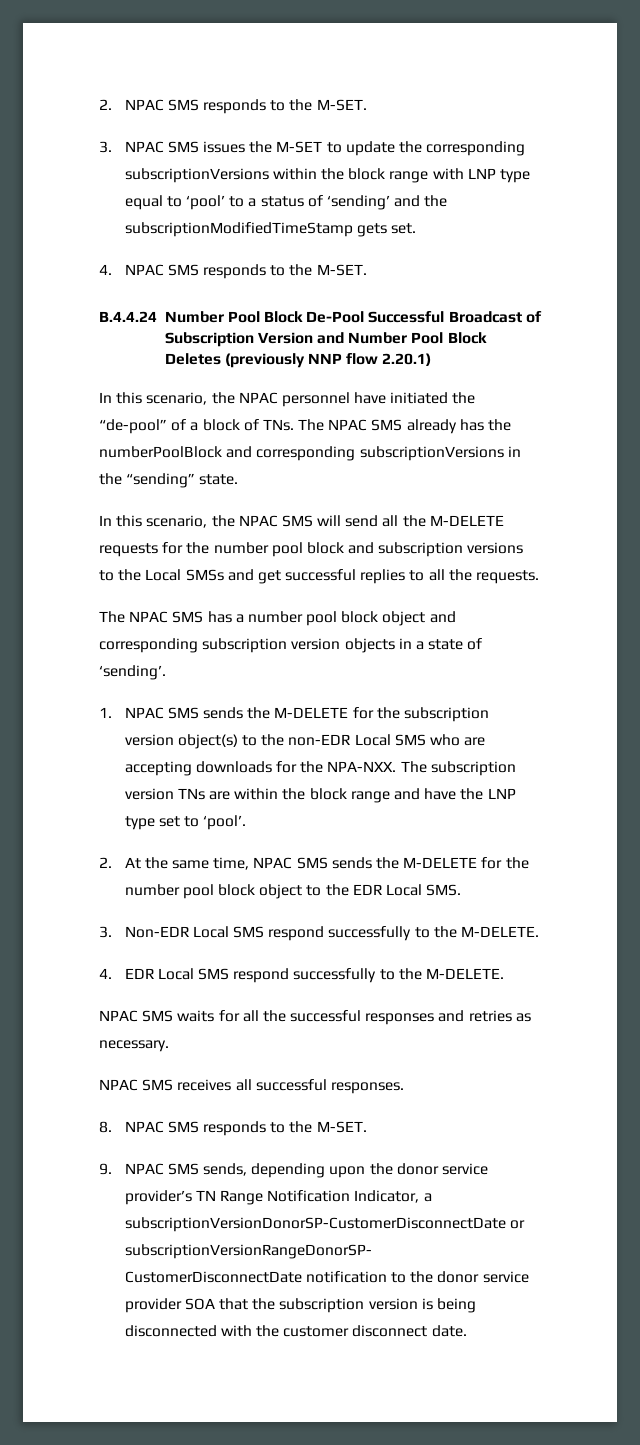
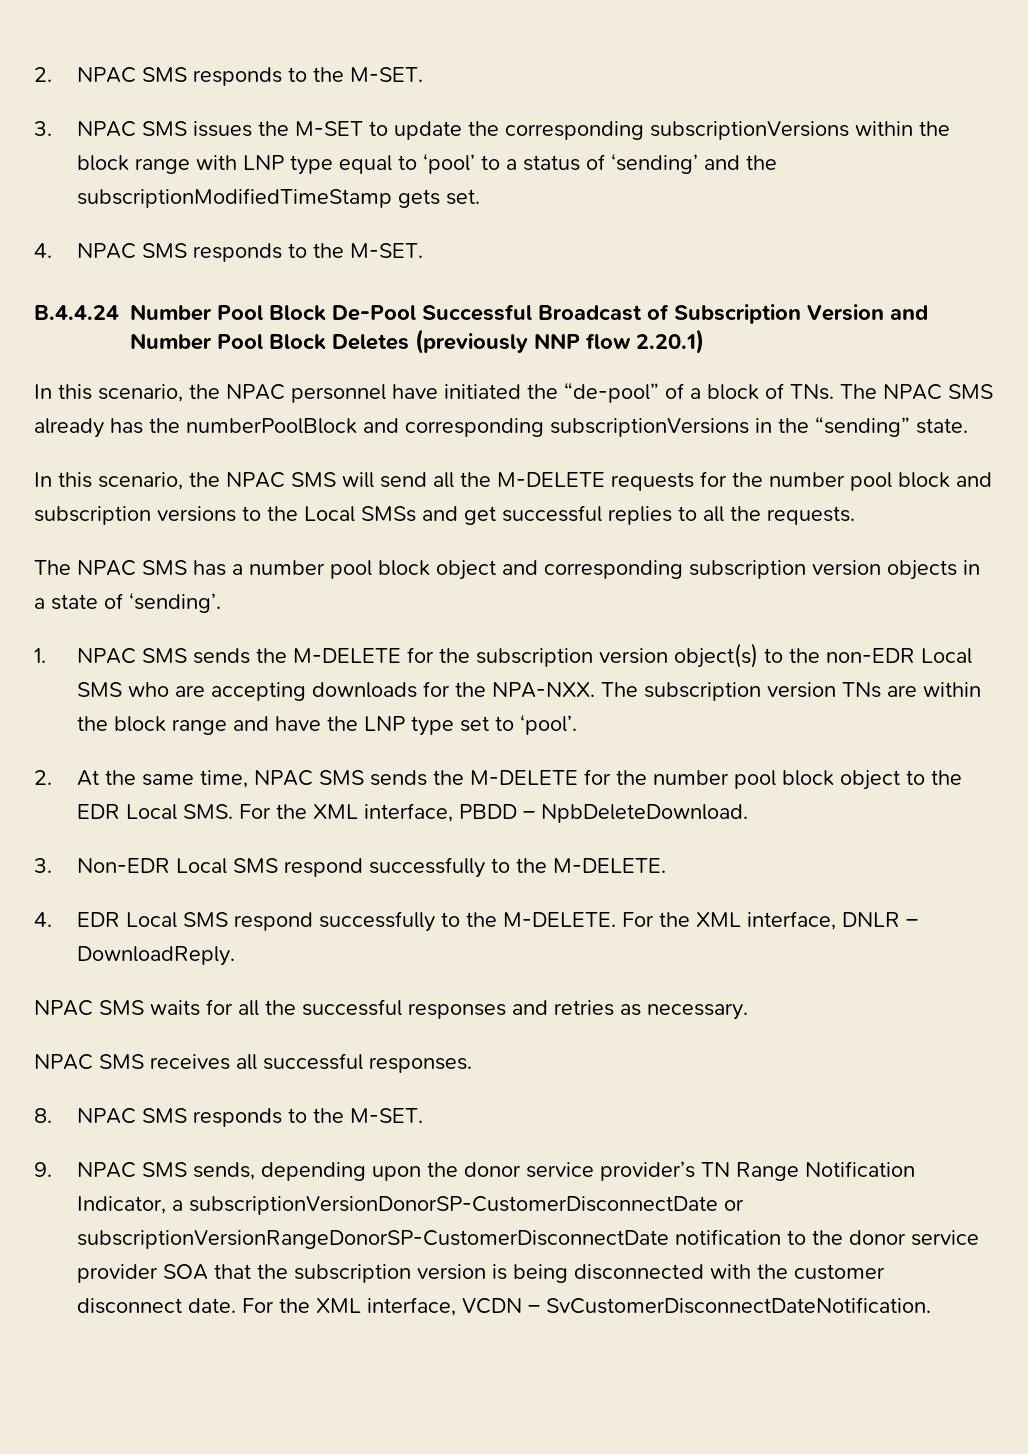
- 2. At the same time, NPAC SMS sends the M-DELETE for the number pool block object to the EDR Local SMS.
+ 2. At the same time, NPAC SMS sends the M-DELETE for the number pool block object to the EDR Local SMS. For the XML interface, PBDD – NpbDeleteDownload.
+ For the XML interface, DNLR – DownloadReply.
+ For the XML interface, VCDN – SvCustomerDisconnectDateNotification.

